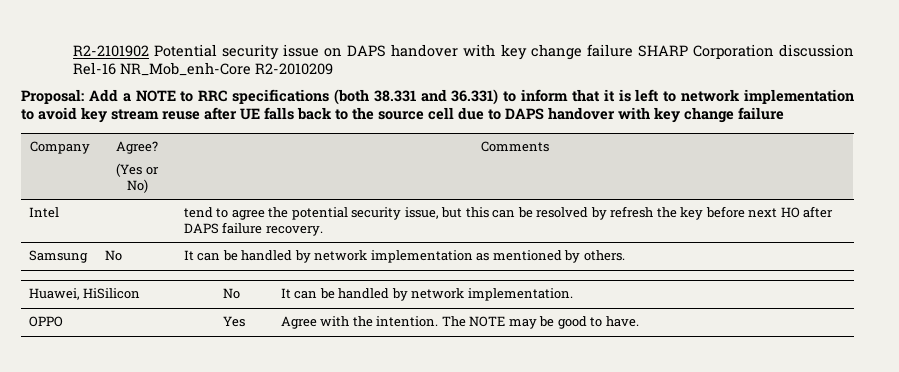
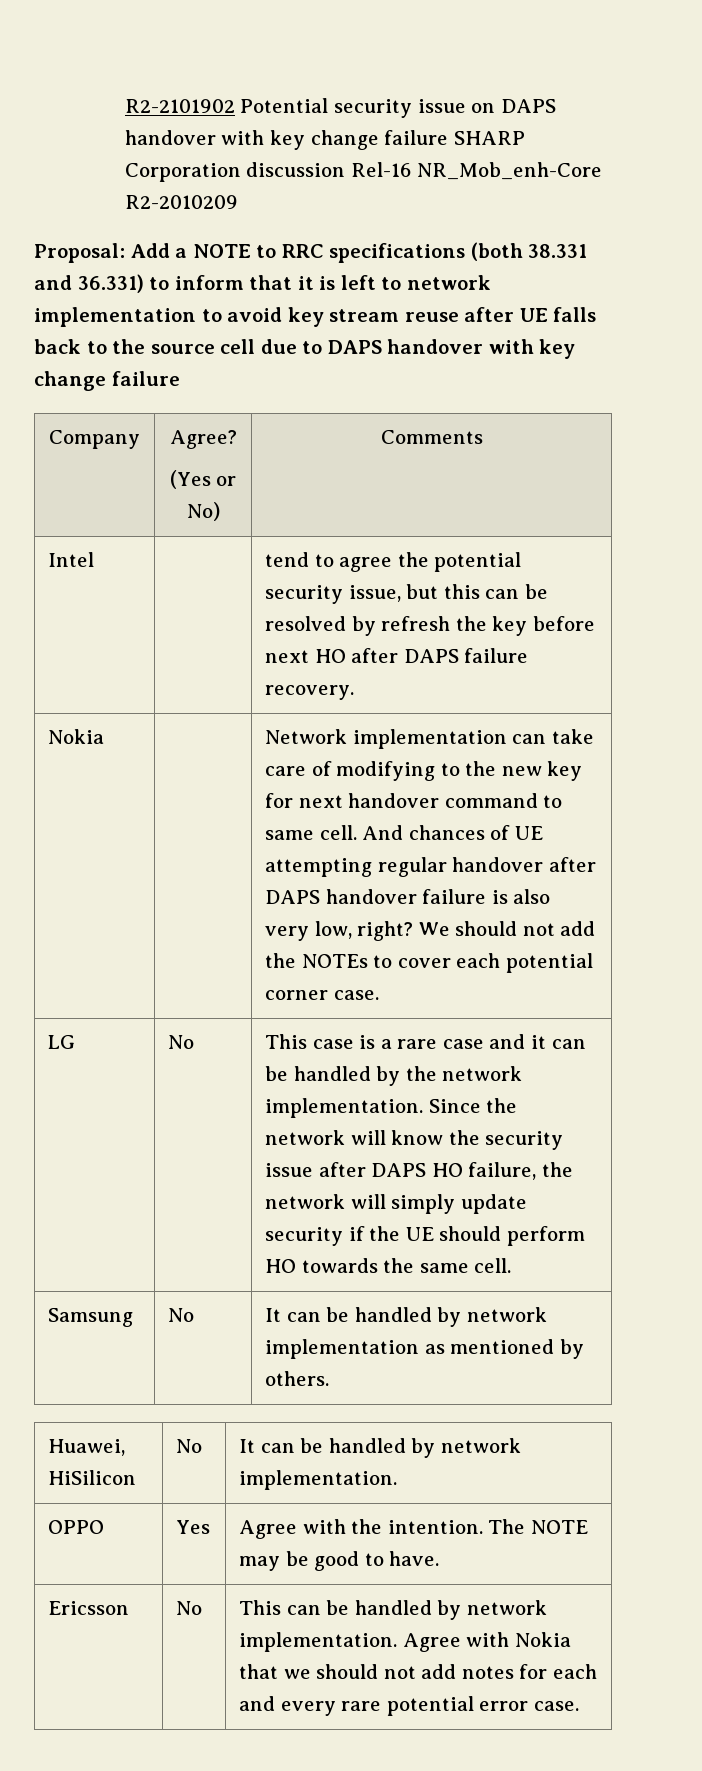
+ Nokia | | Network implementation can take care of modifying to the new key for next handover command to same cell. And chances of UE attempting regular handover after DAPS handover failure is also very low, right? We should not add the NOTEs to cover each potential corner case.
+ LG | No | This case is a rare case and it can be handled by the network implementation. Since the network will know the security issue after DAPS HO failure, the network will simply update security if the UE should perform HO towards the same cell.
+ Ericsson | No | This can be handled by network implementation. Agree with Nokia that we should not add notes for each and every rare potential error case.

